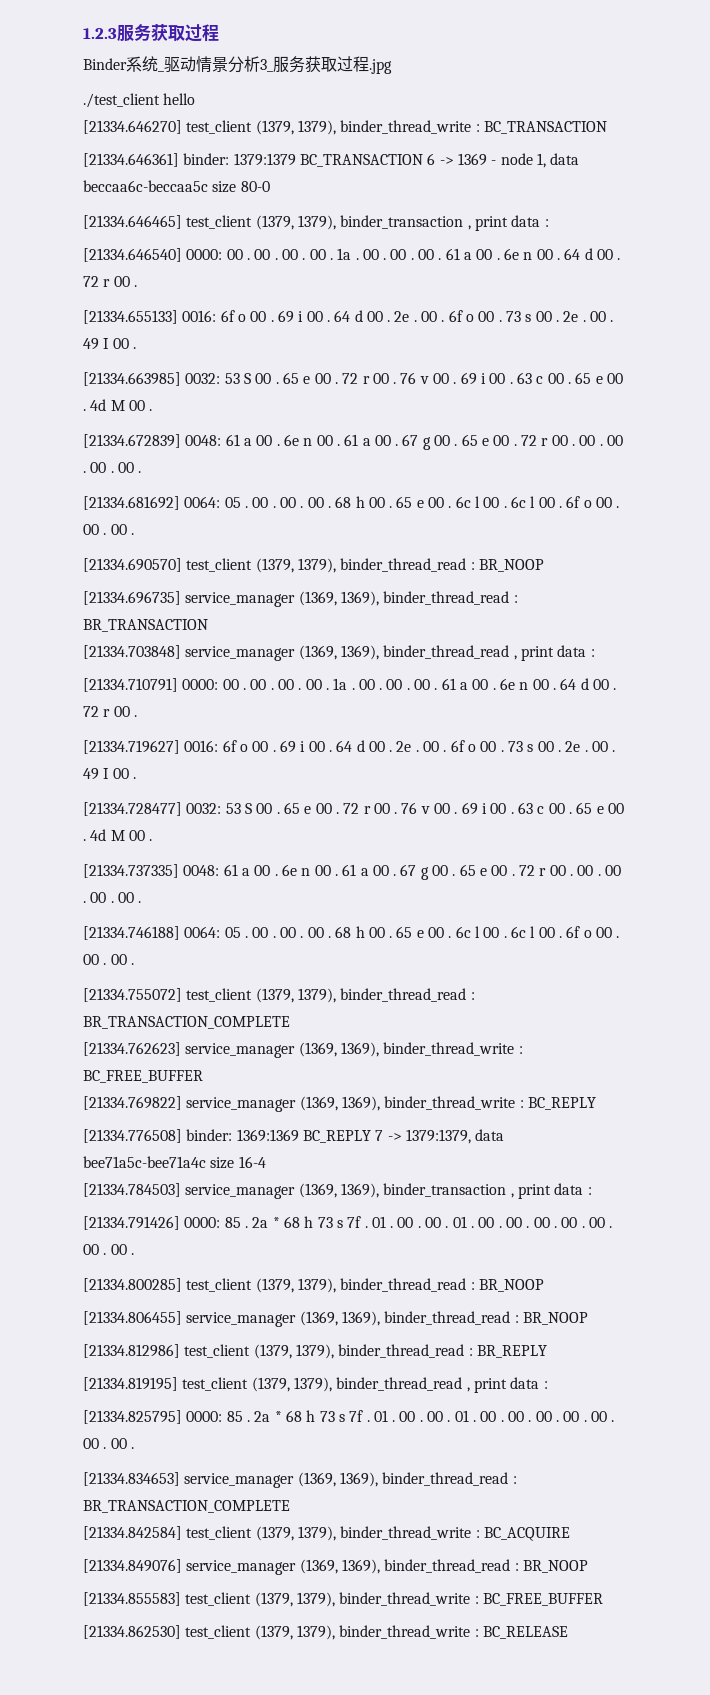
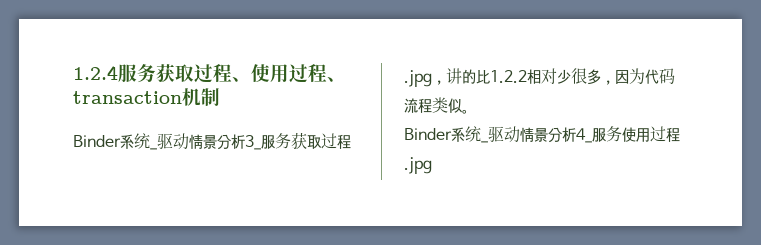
- 1.2.3服务获取过程
+ 1.2.4服务获取过程、使用过程、transaction机制
- Binder系统_驱动情景分析3_服务获取过程.jpg
- ./test_client hello
- [21334.646270] test_client (1379, 1379), binder_thread_write : BC_TRANSACTION
- [21334.646361] binder: 1379:1379 BC_TRANSACTION 6 -> 1369 - node 1, data beccaa6c-beccaa5c size 80-0
- [21334.646465] test_client (1379, 1379), binder_transaction , print data :
- [21334.646540] 0000: 00 . 00 . 00 . 00 . 1a . 00 . 00 . 00 . 61 a 00 . 6e n 00 . 64 d 00 . 72 r 00 .
- [21334.655133] 0016: 6f o 00 . 69 i 00 . 64 d 00 . 2e . 00 . 6f o 00 . 73 s 00 . 2e . 00 . 49 I 00 .
- [21334.663985] 0032: 53 S 00 . 65 e 00 . 72 r 00 . 76 v 00 . 69 i 00 . 63 c 00 . 65 e 00 . 4d M 00 .
- [21334.672839] 0048: 61 a 00 . 6e n 00 . 61 a 00 . 67 g 00 . 65 e 00 . 72 r 00 . 00 . 00 . 00 . 00 .
- [21334.681692] 0064: 05 . 00 . 00 . 00 . 68 h 00 . 65 e 00 . 6c l 00 . 6c l 00 . 6f o 00 . 00 . 00 .
- [21334.690570] test_client (1379, 1379), binder_thread_read : BR_NOOP
- [21334.696735] service_manager (1369, 1369), binder_thread_read : BR_TRANSACTION
- [21334.703848] service_manager (1369, 1369), binder_thread_read , print data :
- [21334.710791] 0000: 00 . 00 . 00 . 00 . 1a . 00 . 00 . 00 . 61 a 00 . 6e n 00 . 64 d 00 . 72 r 00 .
- [21334.719627] 0016: 6f o 00 . 69 i 00 . 64 d 00 . 2e . 00 . 6f o 00 . 73 s 00 . 2e . 00 . 49 I 00 .
- [21334.728477] 0032: 53 S 00 . 65 e 00 . 72 r 00 . 76 v 00 . 69 i 00 . 63 c 00 . 65 e 00 . 4d M 00 .
- [21334.737335] 0048: 61 a 00 . 6e n 00 . 61 a 00 . 67 g 00 . 65 e 00 . 72 r 00 . 00 . 00 . 00 . 00 .
- [21334.746188] 0064: 05 . 00 . 00 . 00 . 68 h 00 . 65 e 00 . 6c l 00 . 6c l 00 . 6f o 00 . 00 . 00 .
- [21334.755072] test_client (1379, 1379), binder_thread_read : BR_TRANSACTION_COMPLETE
- [21334.762623] service_manager (1369, 1369), binder_thread_write : BC_FREE_BUFFER
- [21334.769822] service_manager (1369, 1369), binder_thread_write : BC_REPLY
- [21334.776508] binder: 1369:1369 BC_REPLY 7 -> 1379:1379, data bee71a5c-bee71a4c size 16-4
- [21334.784503] service_manager (1369, 1369), binder_transaction , print data :
- [21334.791426] 0000: 85 . 2a * 68 h 73 s 7f . 01 . 00 . 00 . 01 . 00 . 00 . 00 . 00 . 00 . 00 . 00 .
- [21334.800285] test_client (1379, 1379), binder_thread_read : BR_NOOP
- [21334.806455] service_manager (1369, 1369), binder_thread_read : BR_NOOP
- [21334.812986] test_client (1379, 1379), binder_thread_read : BR_REPLY
- [21334.819195] test_client (1379, 1379), binder_thread_read , print data :
- [21334.825795] 0000: 85 . 2a * 68 h 73 s 7f . 01 . 00 . 00 . 01 . 00 . 00 . 00 . 00 . 00 . 00 . 00 .
- [21334.834653] service_manager (1369, 1369), binder_thread_read : BR_TRANSACTION_COMPLETE
- [21334.842584] test_client (1379, 1379), binder_thread_write : BC_ACQUIRE
- [21334.849076] service_manager (1369, 1369), binder_thread_read : BR_NOOP
- [21334.855583] test_client (1379, 1379), binder_thread_write : BC_FREE_BUFFER
- [21334.862530] test_client (1379, 1379), binder_thread_write : BC_RELEASE
+ Binder系统_驱动情景分析3_服务获取过程.jpg，讲的比1.2.2相对少很多，因为代码流程类似。
+ Binder系统_驱动情景分析4_服务使用过程.jpg

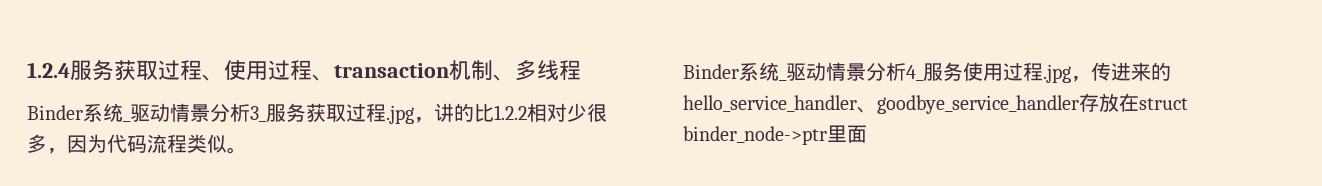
- 1.2.4服务获取过程、使用过程、transaction机制
+ 1.2.4服务获取过程、使用过程、transaction机制、多线程
- Binder系统_驱动情景分析4_服务使用过程.jpg
+ Binder系统_驱动情景分析4_服务使用过程.jpg，传进来的hello_service_handler、goodbye_service_handler存放在struct binder_node->ptr里面

